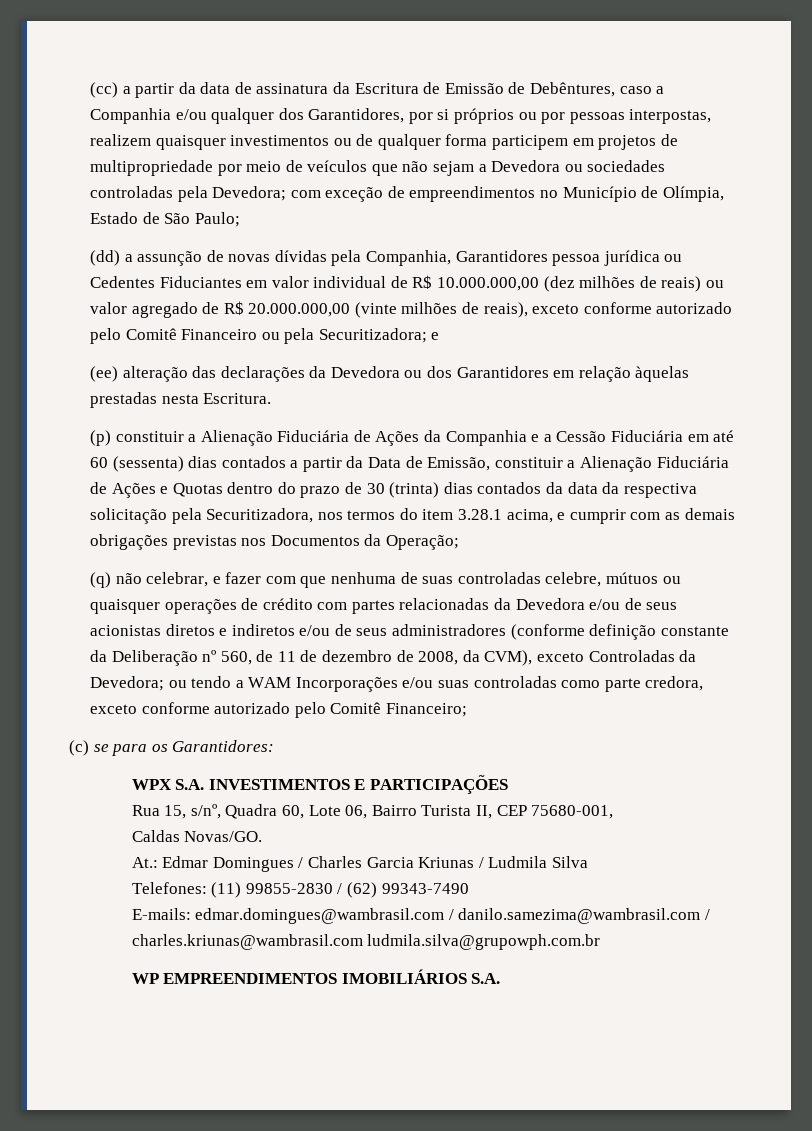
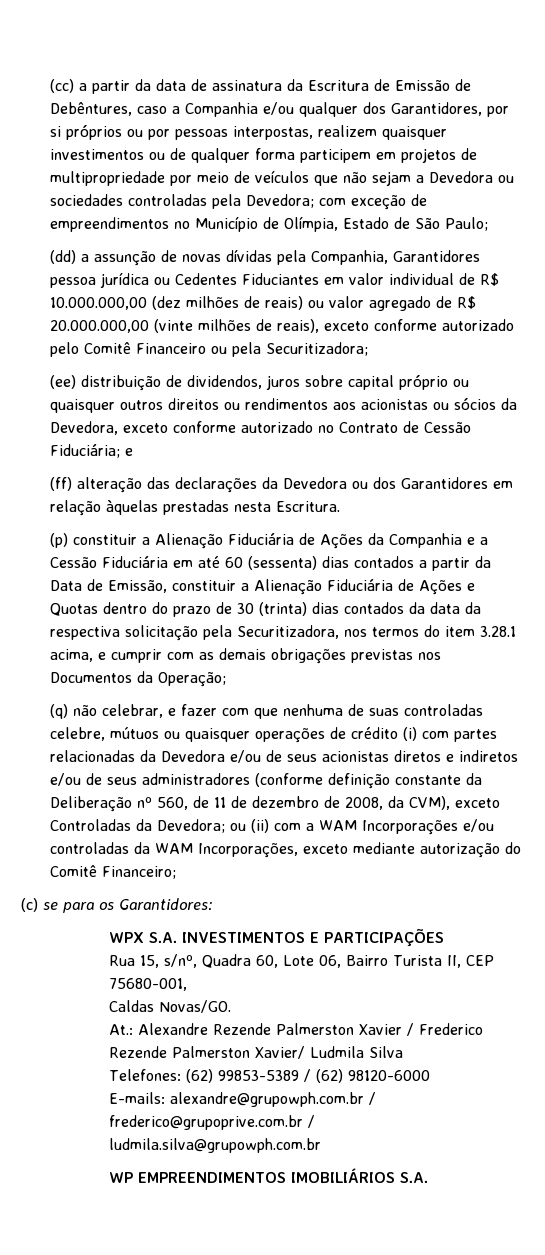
- (dd) a assunção de novas dívidas pela Companhia, Garantidores pessoa jurídica ou Cedentes Fiduciantes em valor individual de R$ 10.000.000,00 (dez milhões de reais) ou valor agregado de R$ 20.000.000,00 (vinte milhões de reais), exceto conforme autorizado pelo Comitê Financeiro ou pela Securitizadora; e
+ (dd) a assunção de novas dívidas pela Companhia, Garantidores pessoa jurídica ou Cedentes Fiduciantes em valor individual de R$ 10.000.000,00 (dez milhões de reais) ou valor agregado de R$ 20.000.000,00 (vinte milhões de reais), exceto conforme autorizado pelo Comitê Financeiro ou pela Securitizadora;
+ (ee) distribuição de dividendos, juros sobre capital próprio ou quaisquer outros direitos ou rendimentos aos acionistas ou sócios da Devedora, exceto conforme autorizado no Contrato de Cessão Fiduciária; e
- (ee) alteração das declarações da Devedora ou dos Garantidores em relação àquelas prestadas nesta Escritura.
+ (ff) alteração das declarações da Devedora ou dos Garantidores em relação àquelas prestadas nesta Escritura.
- (q) não celebrar, e fazer com que nenhuma de suas controladas celebre, mútuos ou quaisquer operações de crédito com partes relacionadas da Devedora e/ou de seus acionistas diretos e indiretos e/ou de seus administradores (conforme definição constante da Deliberação nº 560, de 11 de dezembro de 2008, da CVM), exceto Controladas da Devedora; ou tendo a WAM Incorporações e/ou suas controladas como parte credora, exceto conforme autorizado pelo Comitê Financeiro;
+ (q) não celebrar, e fazer com que nenhuma de suas controladas celebre, mútuos ou quaisquer operações de crédito (i) com partes relacionadas da Devedora e/ou de seus acionistas diretos e indiretos e/ou de seus administradores (conforme definição constante da Deliberação nº 560, de 11 de dezembro de 2008, da CVM), exceto Controladas da Devedora; ou (ii) com a WAM Incorporações e/ou controladas da WAM Incorporações, exceto mediante autorização do Comitê Financeiro;
- At.: Edmar Domingues / Charles Garcia Kriunas / Ludmila Silva
+ At.: Alexandre Rezende Palmerston Xavier / Frederico Rezende Palmerston Xavier/ Ludmila Silva
- Telefones: (11) 99855-2830 / (62) 99343-7490
+ Telefones: (62) 99853-5389 / (62) 98120-6000
- E-mails: edmar.domingues@wambrasil.com / danilo.samezima@wambrasil.com / charles.kriunas@wambrasil.com ludmila.silva@grupowph.com.br
+ E-mails: alexandre@grupowph.com.br / frederico@grupoprive.com.br / ludmila.silva@grupowph.com.br

